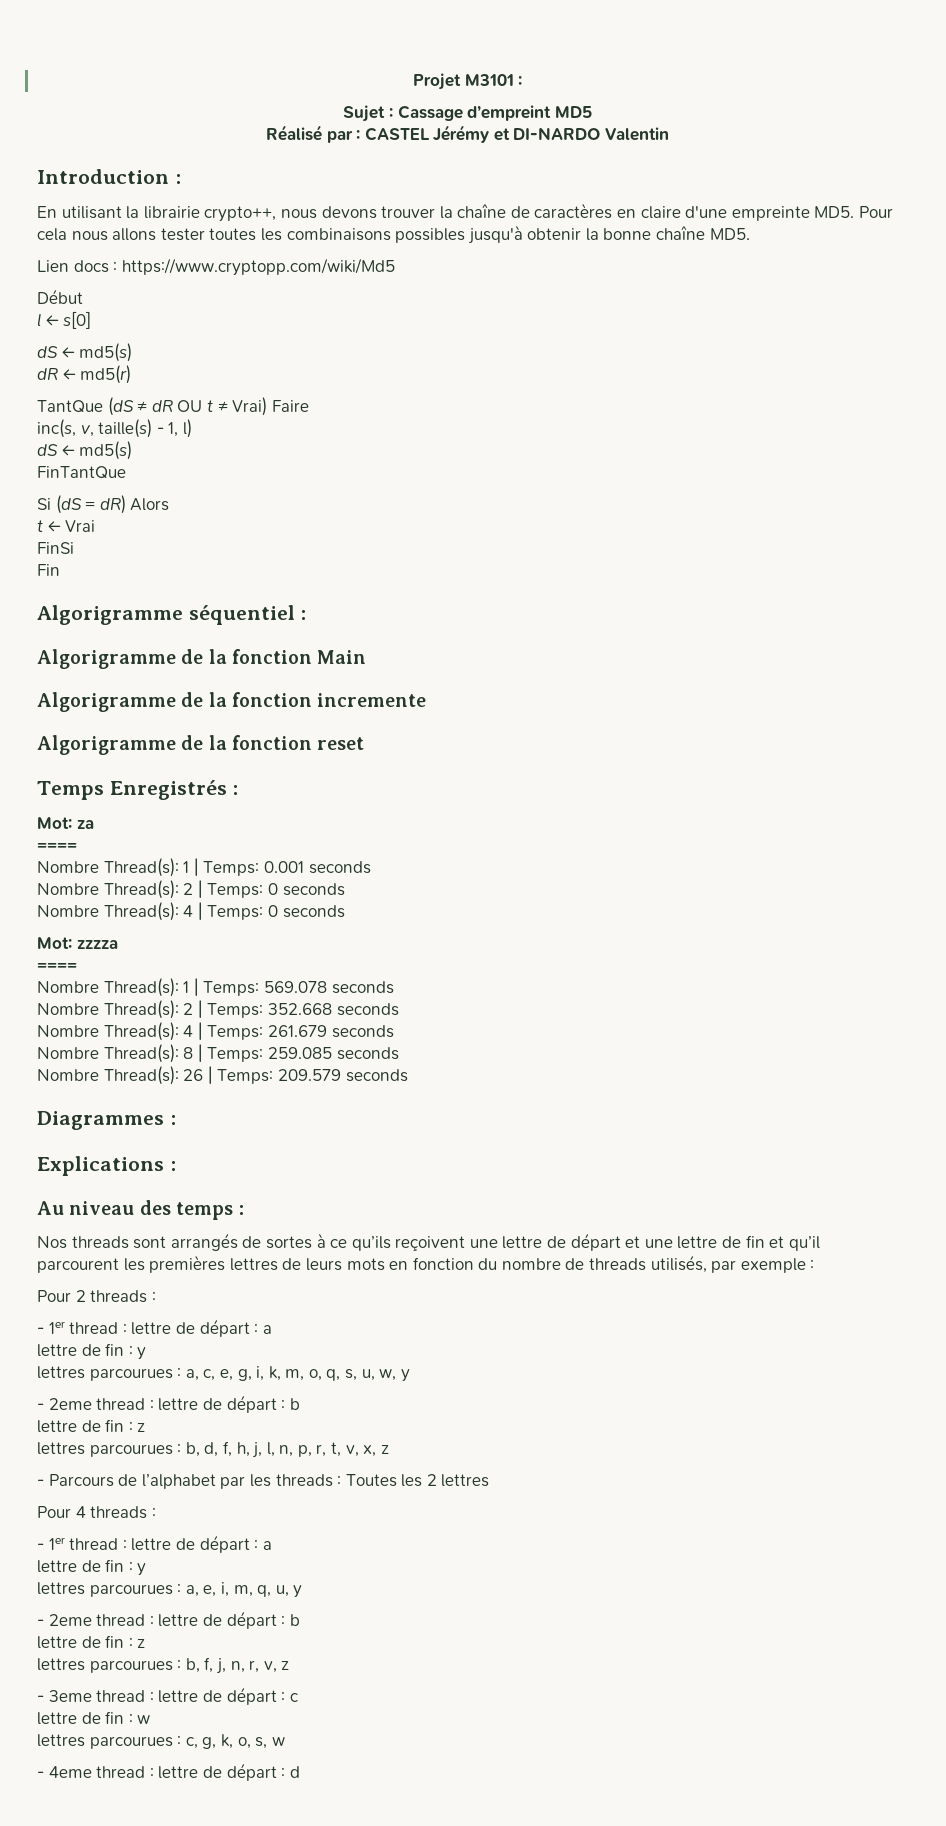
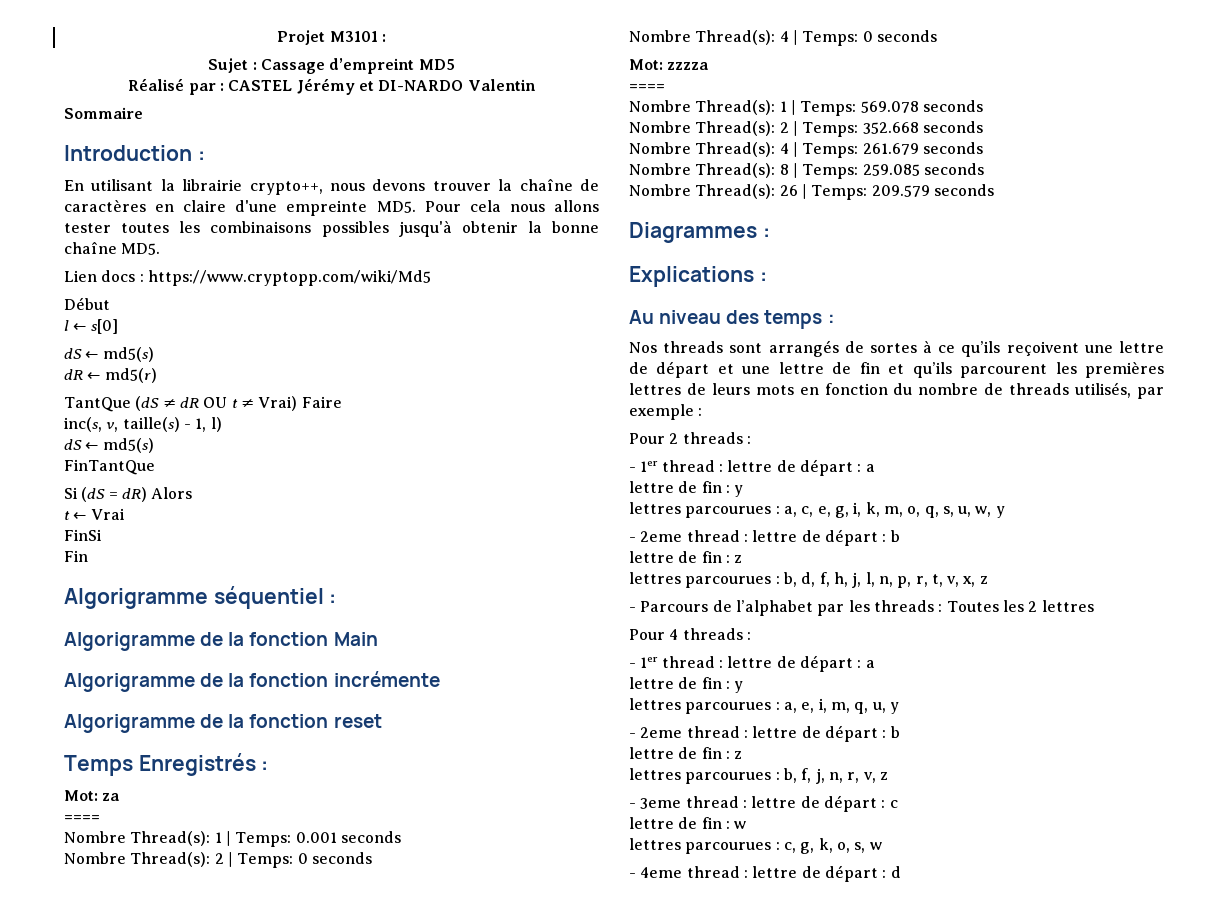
+ Sommaire
- Algorigramme de la fonction incremente
+ Algorigramme de la fonction incrémente
- Nos threads sont arrangés de sortes à ce qu’ils reçoivent une lettre de départ et une lettre de fin et qu’il parcourent les premières lettres de leurs mots en fonction du nombre de threads utilisés, par exemple :
+ Nos threads sont arrangés de sortes à ce qu’ils reçoivent une lettre de départ et une lettre de fin et qu’ils parcourent les premières lettres de leurs mots en fonction du nombre de threads utilisés, par exemple :

